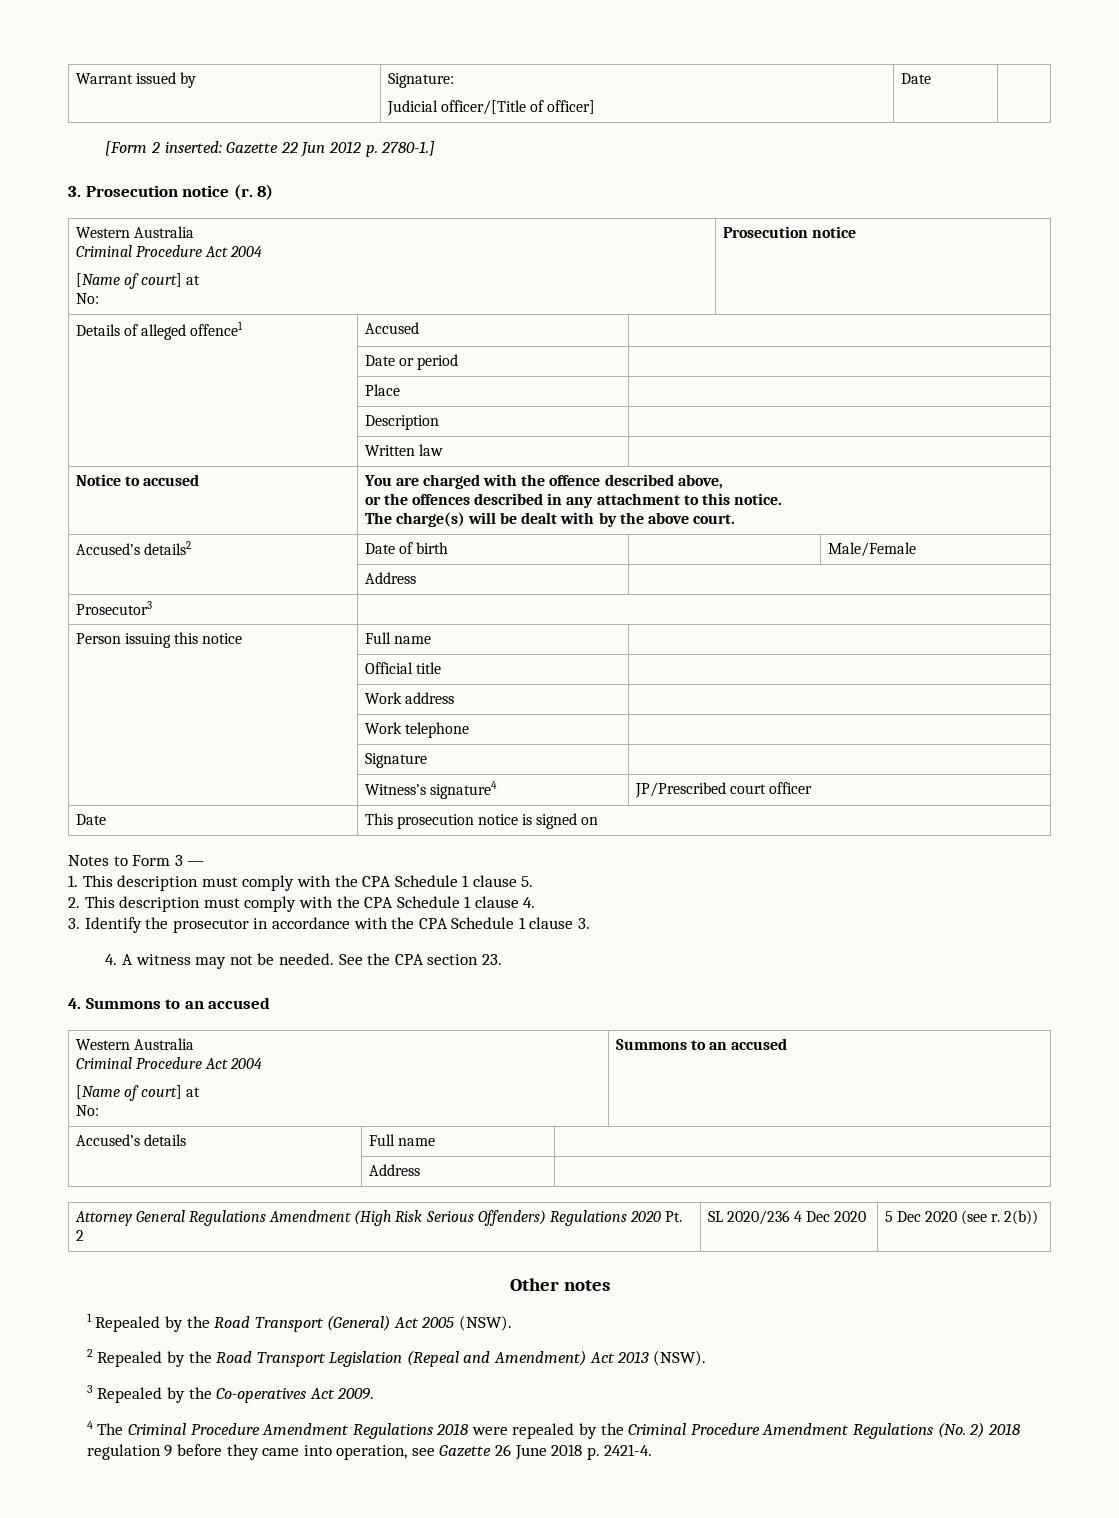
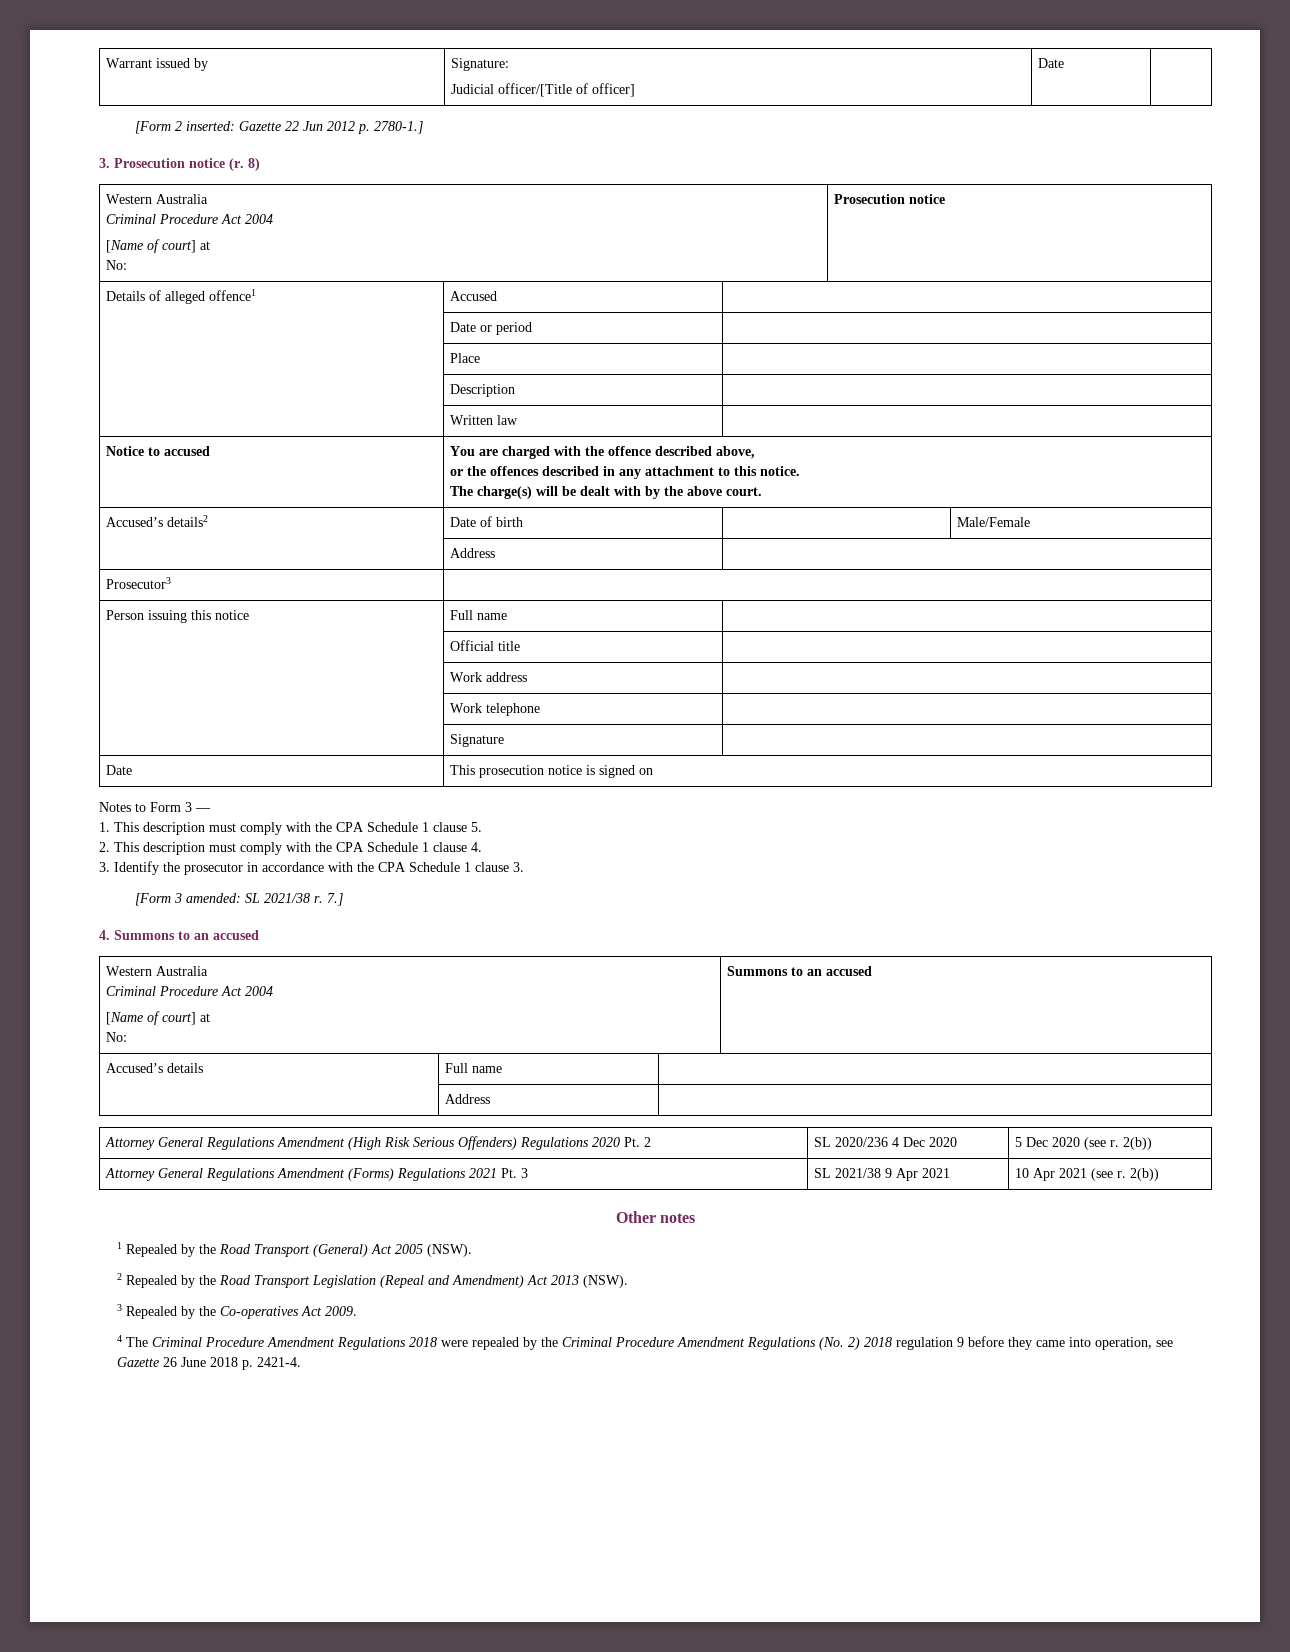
- | Witness’s signature4 | JP/Prescribed court officer
- 4. A witness may not be needed. See the CPA section 23.
+ [Form 3 amended: SL 2021/38 r. 7.]
+ Attorney General Regulations Amendment (Forms) Regulations 2021 Pt. 3 | SL 2021/38 9 Apr 2021 | 10 Apr 2021 (see r. 2(b))

